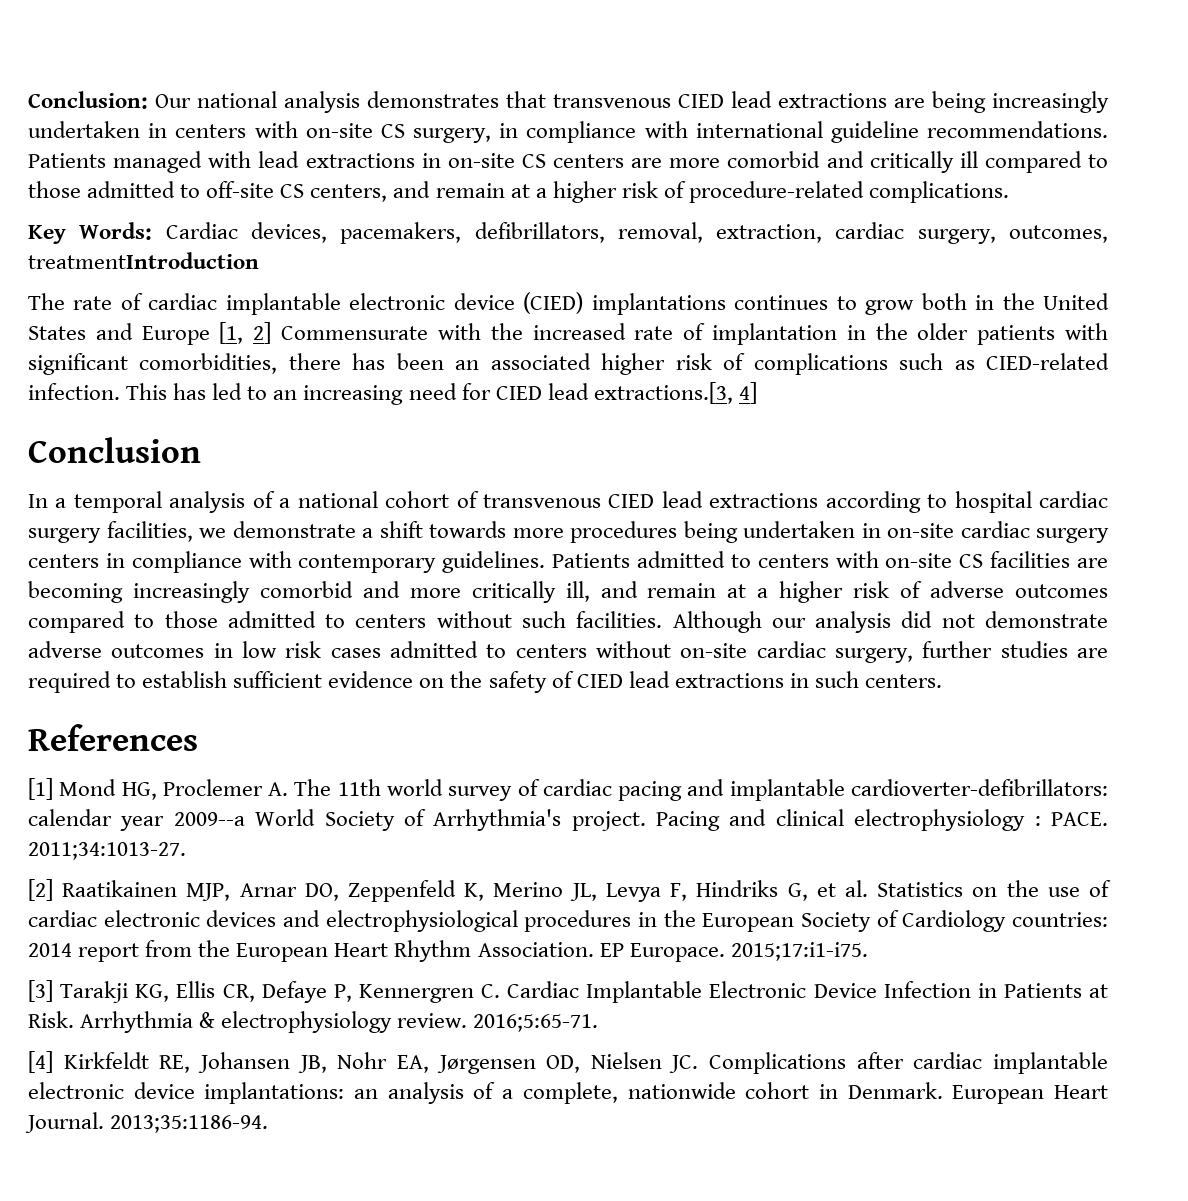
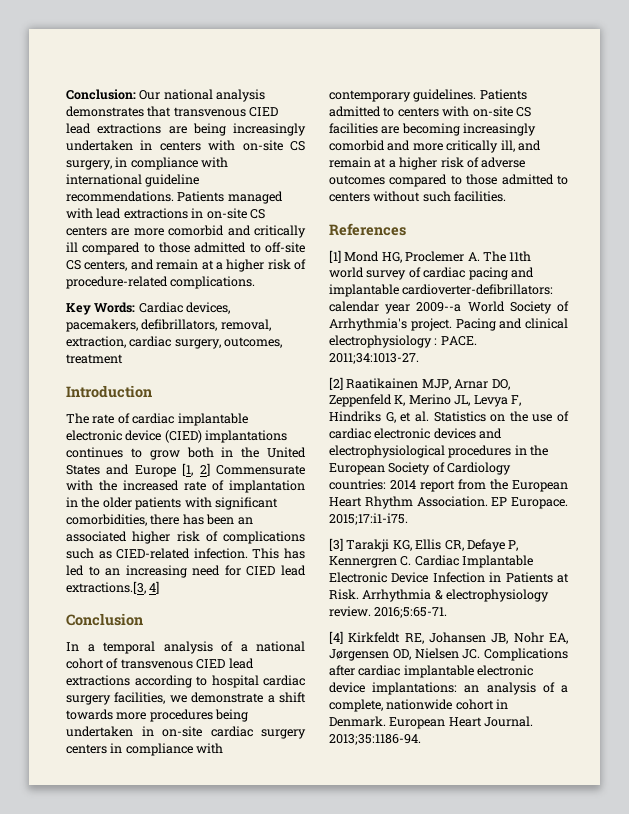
- Key Words: Cardiac devices, pacemakers, defibrillators, removal, extraction, cardiac surgery, outcomes, treatmentIntroduction
+ Key Words: Cardiac devices, pacemakers, defibrillators, removal, extraction, cardiac surgery, outcomes, treatment
+ Introduction
- Although our analysis did not demonstrate adverse outcomes in low risk cases admitted to centers without on-site cardiac surgery, further studies are required to establish sufficient evidence on the safety of CIED lead extractions in such centers.

